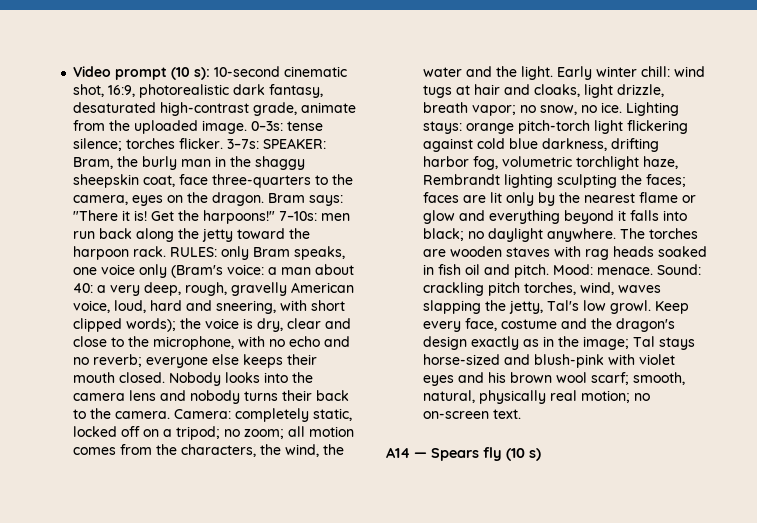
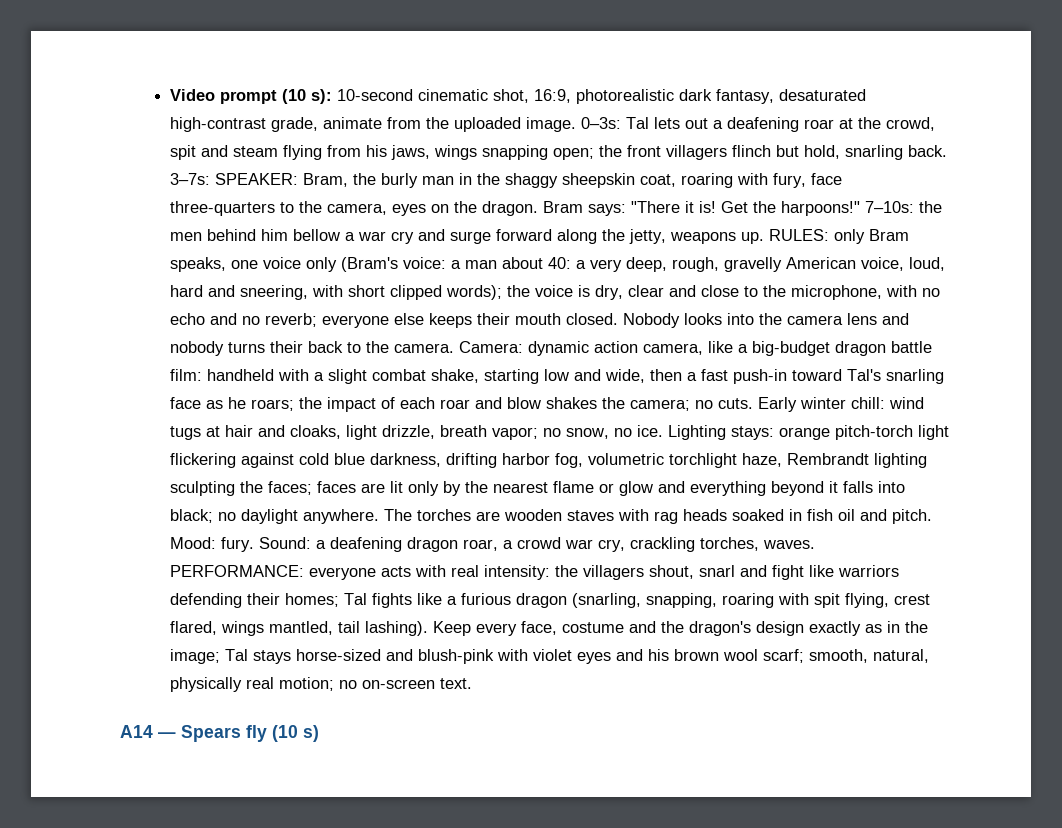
- 0–3s: tense silence; torches flicker.
+ 0–3s: Tal lets out a deafening roar at the crowd, spit and steam flying from his jaws, wings snapping open; the front villagers flinch but hold, snarling back.
- 3–7s: SPEAKER: Bram, the burly man in the shaggy sheepskin coat, face three-quarters to the camera, eyes on the dragon.
+ 3–7s: SPEAKER: Bram, the burly man in the shaggy sheepskin coat, roaring with fury, face three-quarters to the camera, eyes on the dragon.
- 7–10s: men run back along the jetty toward the harpoon rack.
+ 7–10s: the men behind him bellow a war cry and surge forward along the jetty, weapons up.
- Camera: completely static, locked off on a tripod; no zoom; all motion comes from the characters, the wind, the water and the light.
+ Camera: dynamic action camera, like a big-budget dragon battle film: handheld with a slight combat shake, starting low and wide, then a fast push-in toward Tal's snarling face as he roars; the impact of each roar and blow shakes the camera; no cuts.
- Mood: menace. Sound: crackling pitch torches, wind, waves slapping the jetty, Tal's low growl.
+ Mood: fury. Sound: a deafening dragon roar, a crowd war cry, crackling torches, waves. PERFORMANCE: everyone acts with real intensity: the villagers shout, snarl and fight like warriors defending their homes; Tal fights like a furious dragon (snarling, snapping, roaring with spit flying, crest flared, wings mantled, tail lashing).

